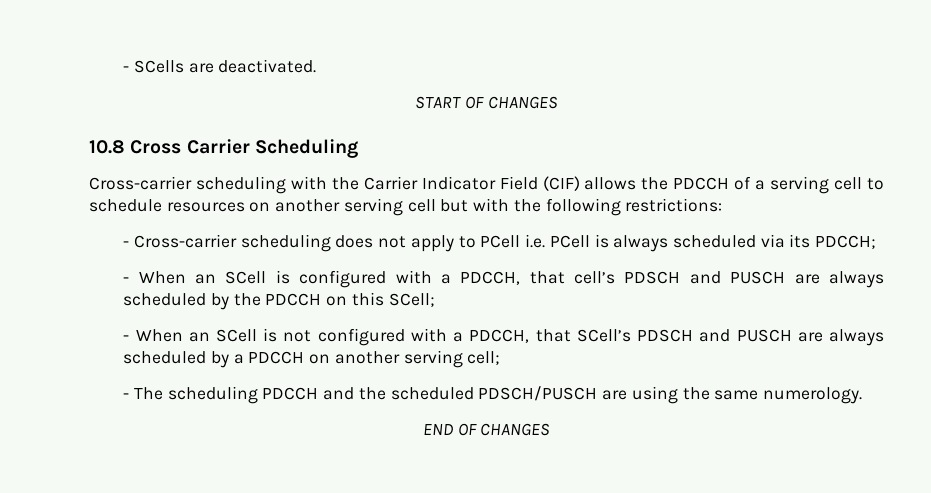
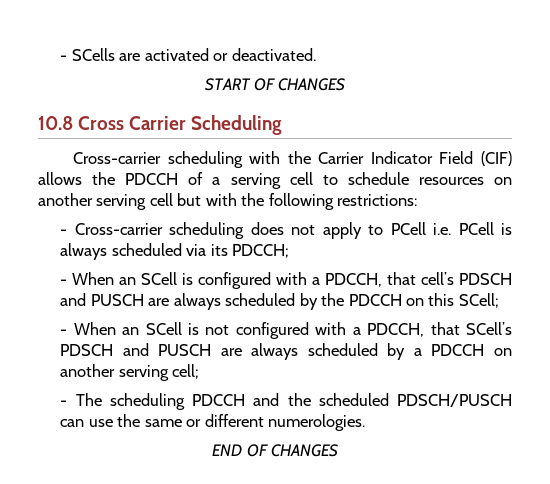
- - SCells are deactivated.
+ - SCells are activated or deactivated.
- - The scheduling PDCCH and the scheduled PDSCH/PUSCH are using the same numerology.
+ - The scheduling PDCCH and the scheduled PDSCH/PUSCH can use the same or different numerologies.

